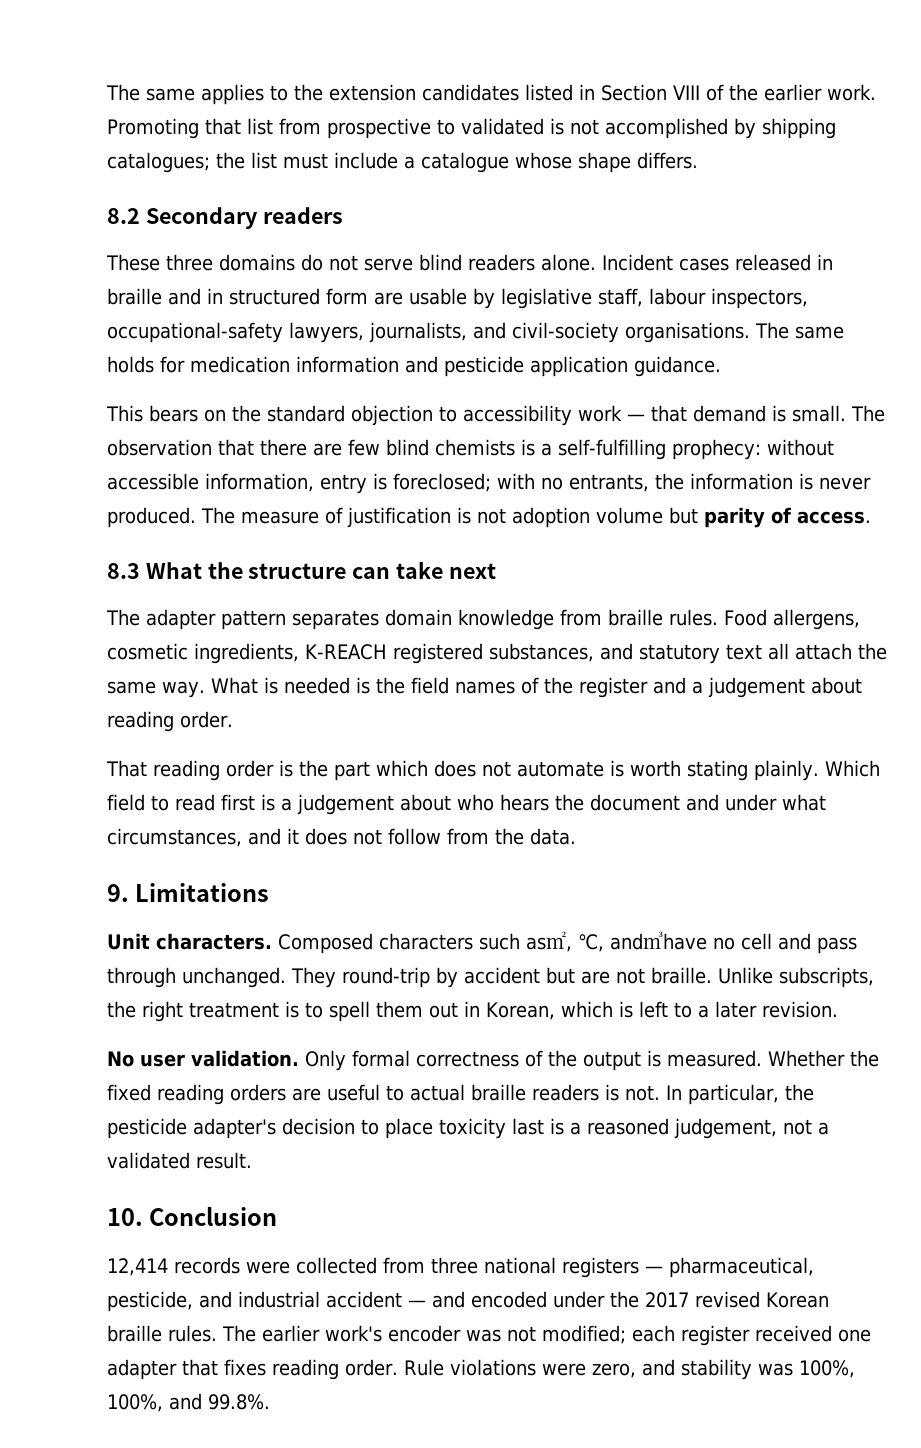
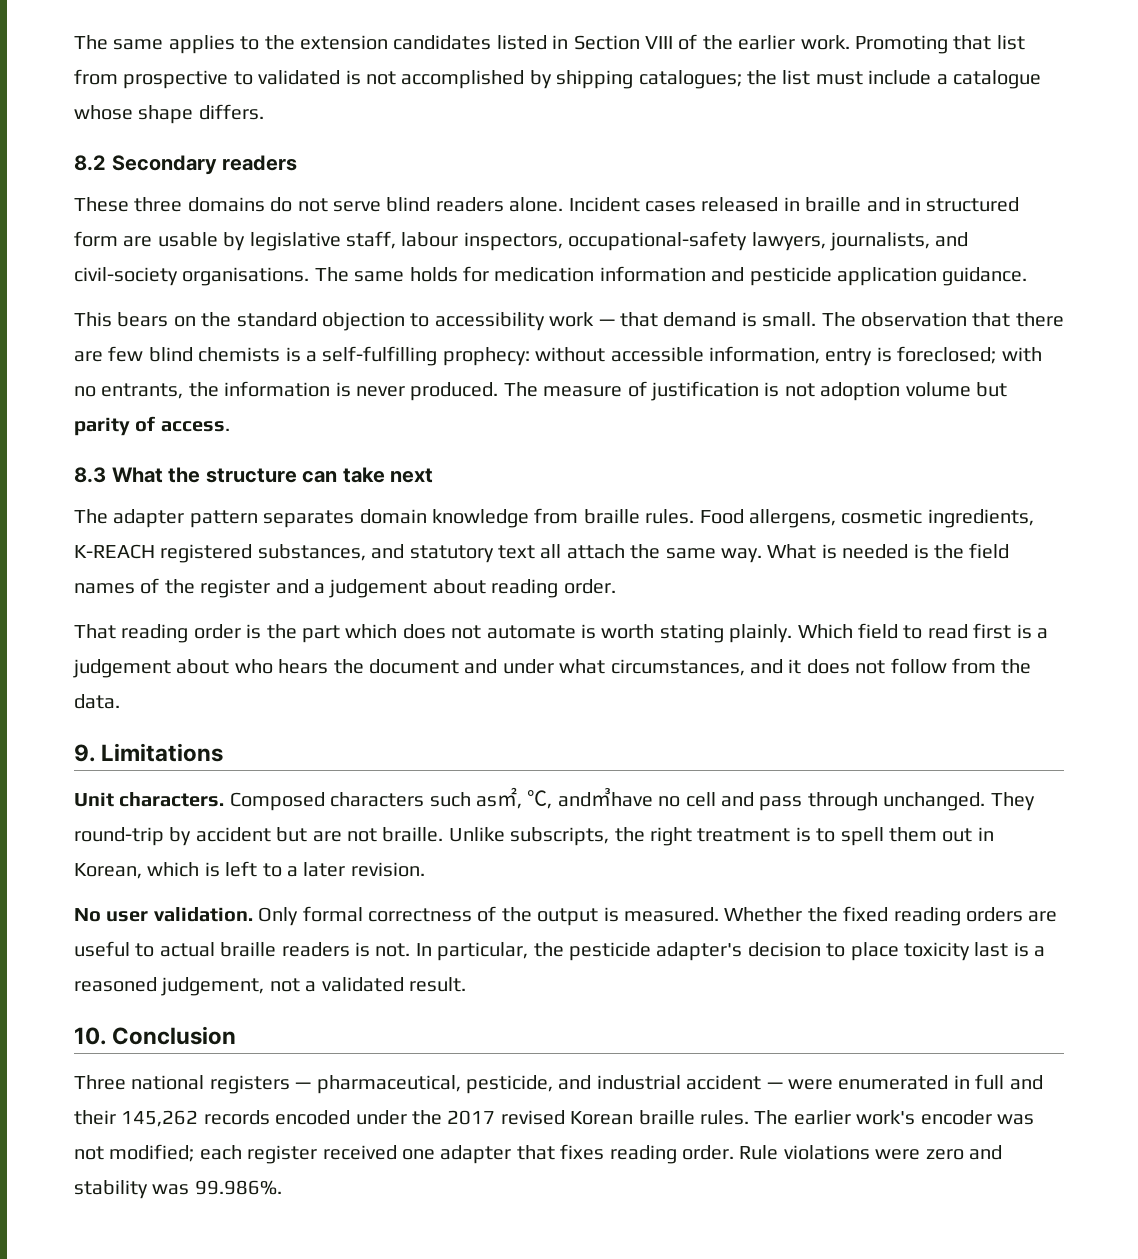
- 12,414 records were collected from three national registers — pharmaceutical, pesticide, and industrial accident — and encoded under the 2017 revised Korean braille rules.
+ Three national registers — pharmaceutical, pesticide, and industrial accident — were enumerated in full and their 145,262 records encoded under the 2017 revised Korean braille rules.
- Rule violations were zero, and stability was 100%, 100%, and 99.8%.
+ Rule violations were zero and stability was 99.986%.

